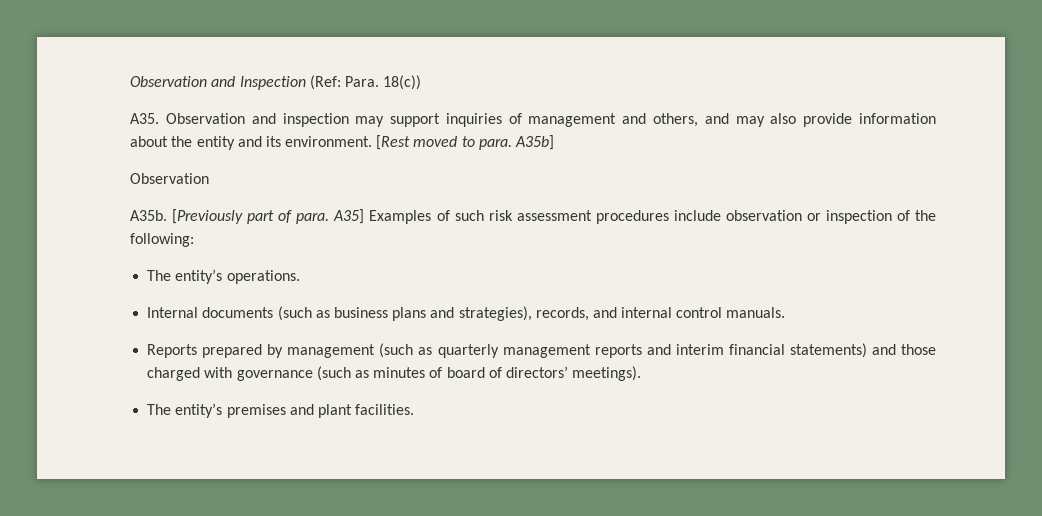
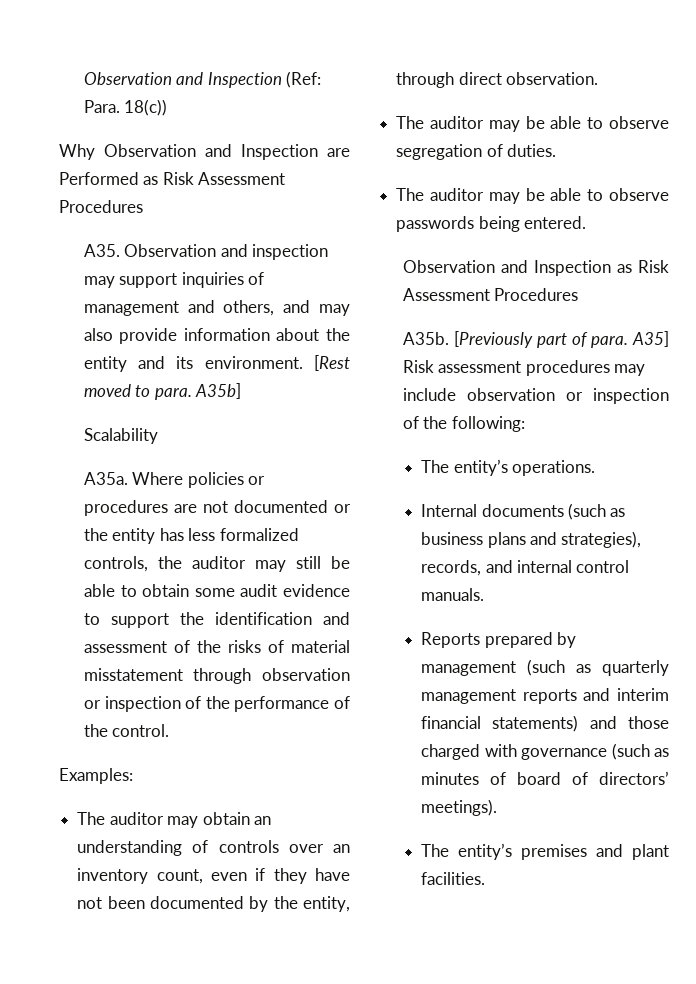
+ Why Observation and Inspection are Performed as Risk Assessment Procedures
  [Rest moved to para. A35b]
- Observation
+ Scalability
+ A35a. Where policies or procedures are not documented or the entity has less formalized controls, the auditor may still be able to obtain some audit evidence to support the identification and assessment of the risks of material misstatement through observation or inspection of the performance of the control.
+ Examples:
+ The auditor may obtain an understanding of controls over an inventory count, even if they have not been documented by the entity, through direct observation.
+ The auditor may be able to observe segregation of duties.
+ The auditor may be able to observe passwords being entered.
+ Observation and Inspection as Risk Assessment Procedures
- [Previously part of para. A35] Examples of such risk assessment procedures include observation or inspection of the following:
+ [Previously part of para. A35] Risk assessment procedures may include observation or inspection of the following:

